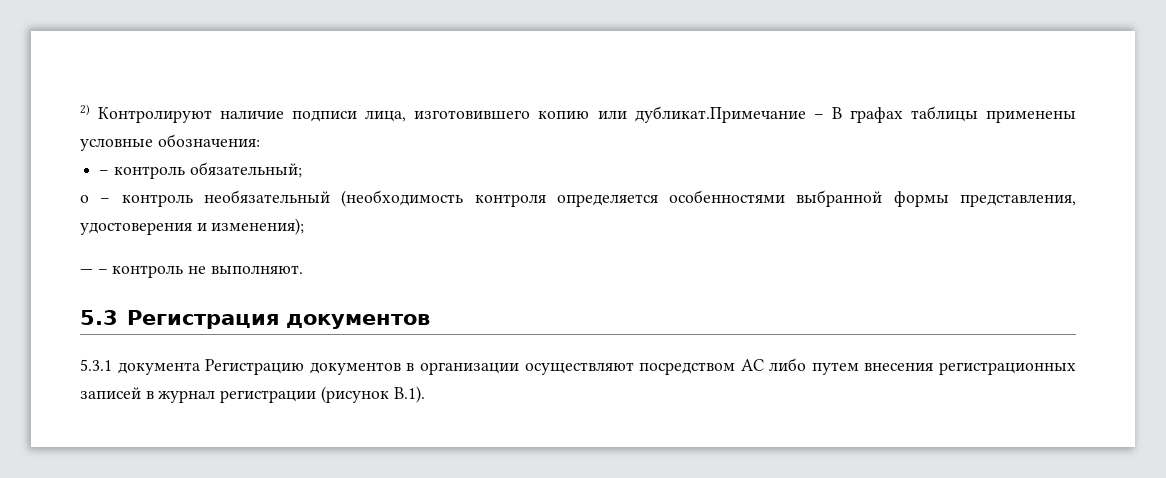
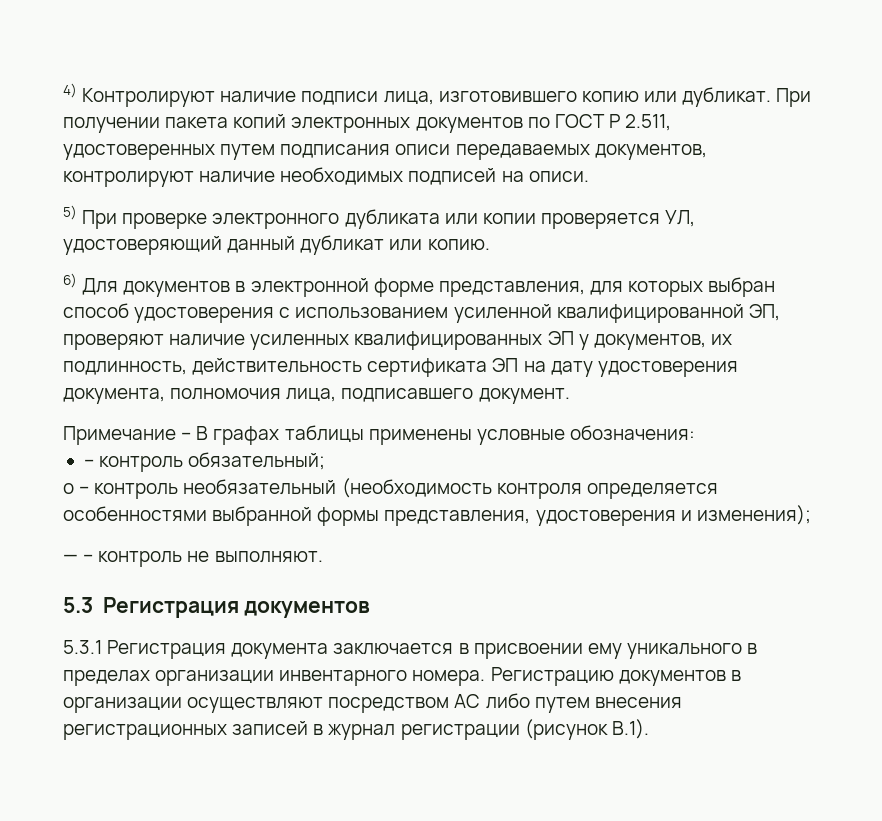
- 2) Контролируют наличие подписи лица, изготовившего копию или дубликат.Примечание – В графах таблицы применены условные обозначения:
+ 4) Контролируют наличие подписи лица, изготовившего копию или дубликат. При получении пакета копий электронных документов по ГОСТ Р 2.511, удостоверенных путем подписания описи передаваемых документов, контролируют наличие необходимых подписей на описи.
+ 5) При проверке электронного дубликата или копии проверяется УЛ, удостоверяющий данный дубликат или копию.
+ 6) Для документов в электронной форме представления, для которых выбран способ удостоверения с использованием усиленной квалифицированной ЭП, проверяют наличие усиленных квалифицированных ЭП у документов, их подлинность, действительность сертификата ЭП на дату удостоверения документа, полномочия лица, подписавшего документ.
+ Примечание – В графах таблицы применены условные обозначения:
- 5.3.1 документа Регистрацию документов в организации осуществляют посредством АС либо путем внесения регистрационных записей в журнал регистрации (рисунок В.1).
+ 5.3.1 Регистрация документа заключается в присвоении ему уникального в пределах организации инвентарного номера. Регистрацию документов в организации осуществляют посредством АС либо путем внесения регистрационных записей в журнал регистрации (рисунок В.1).

